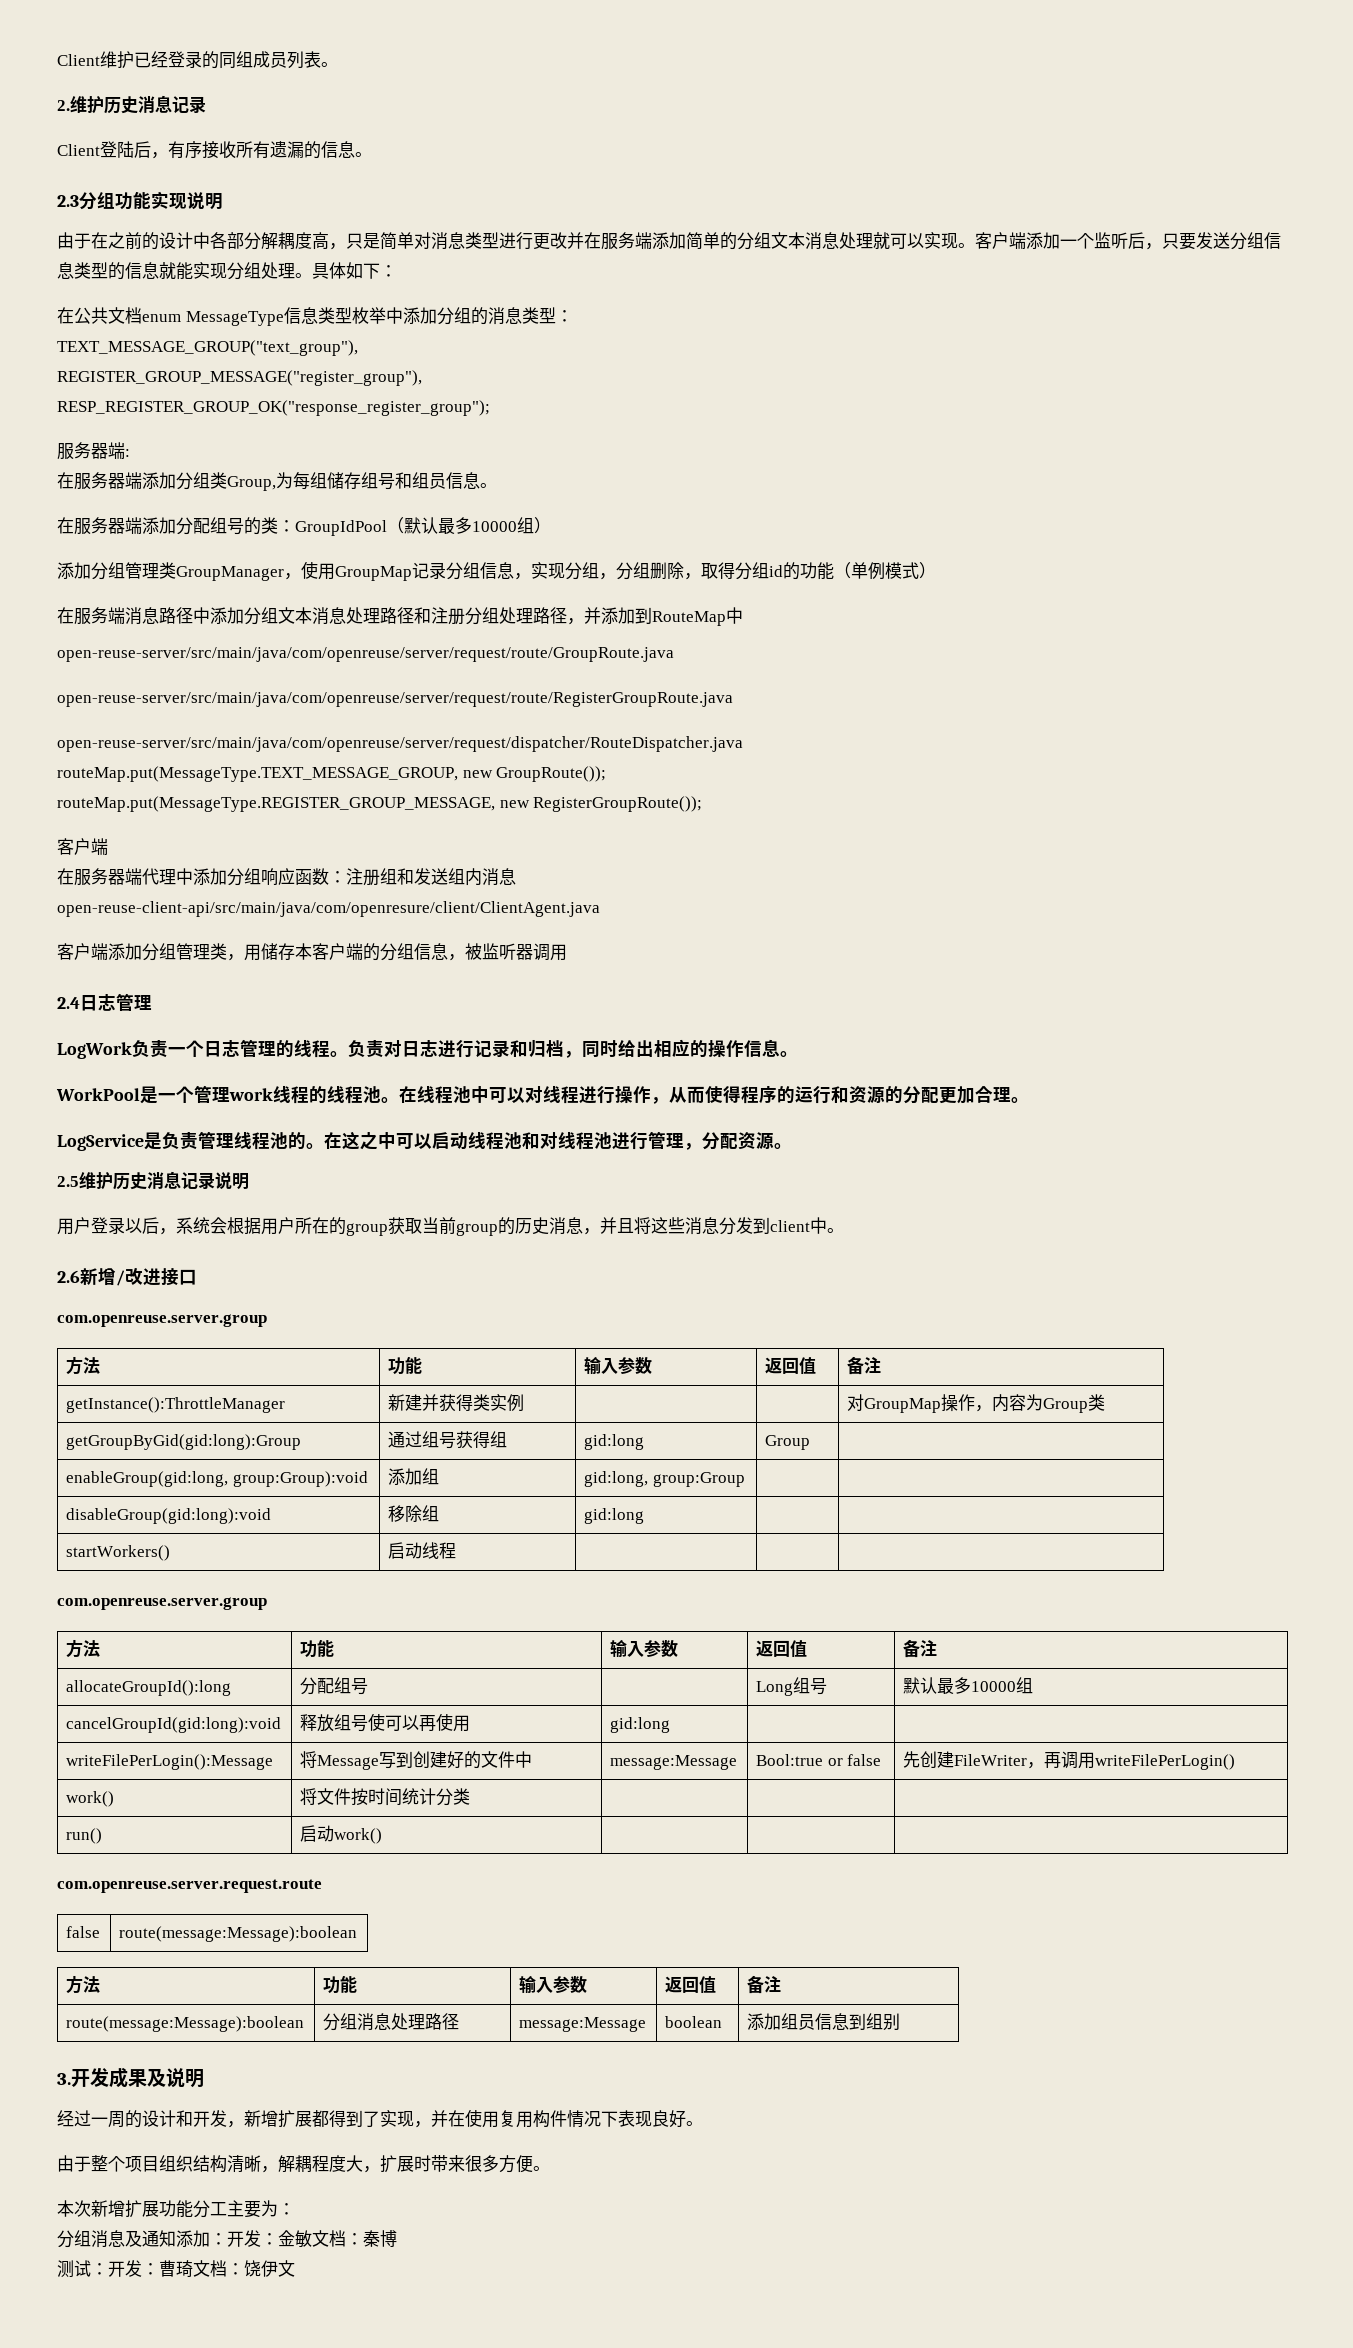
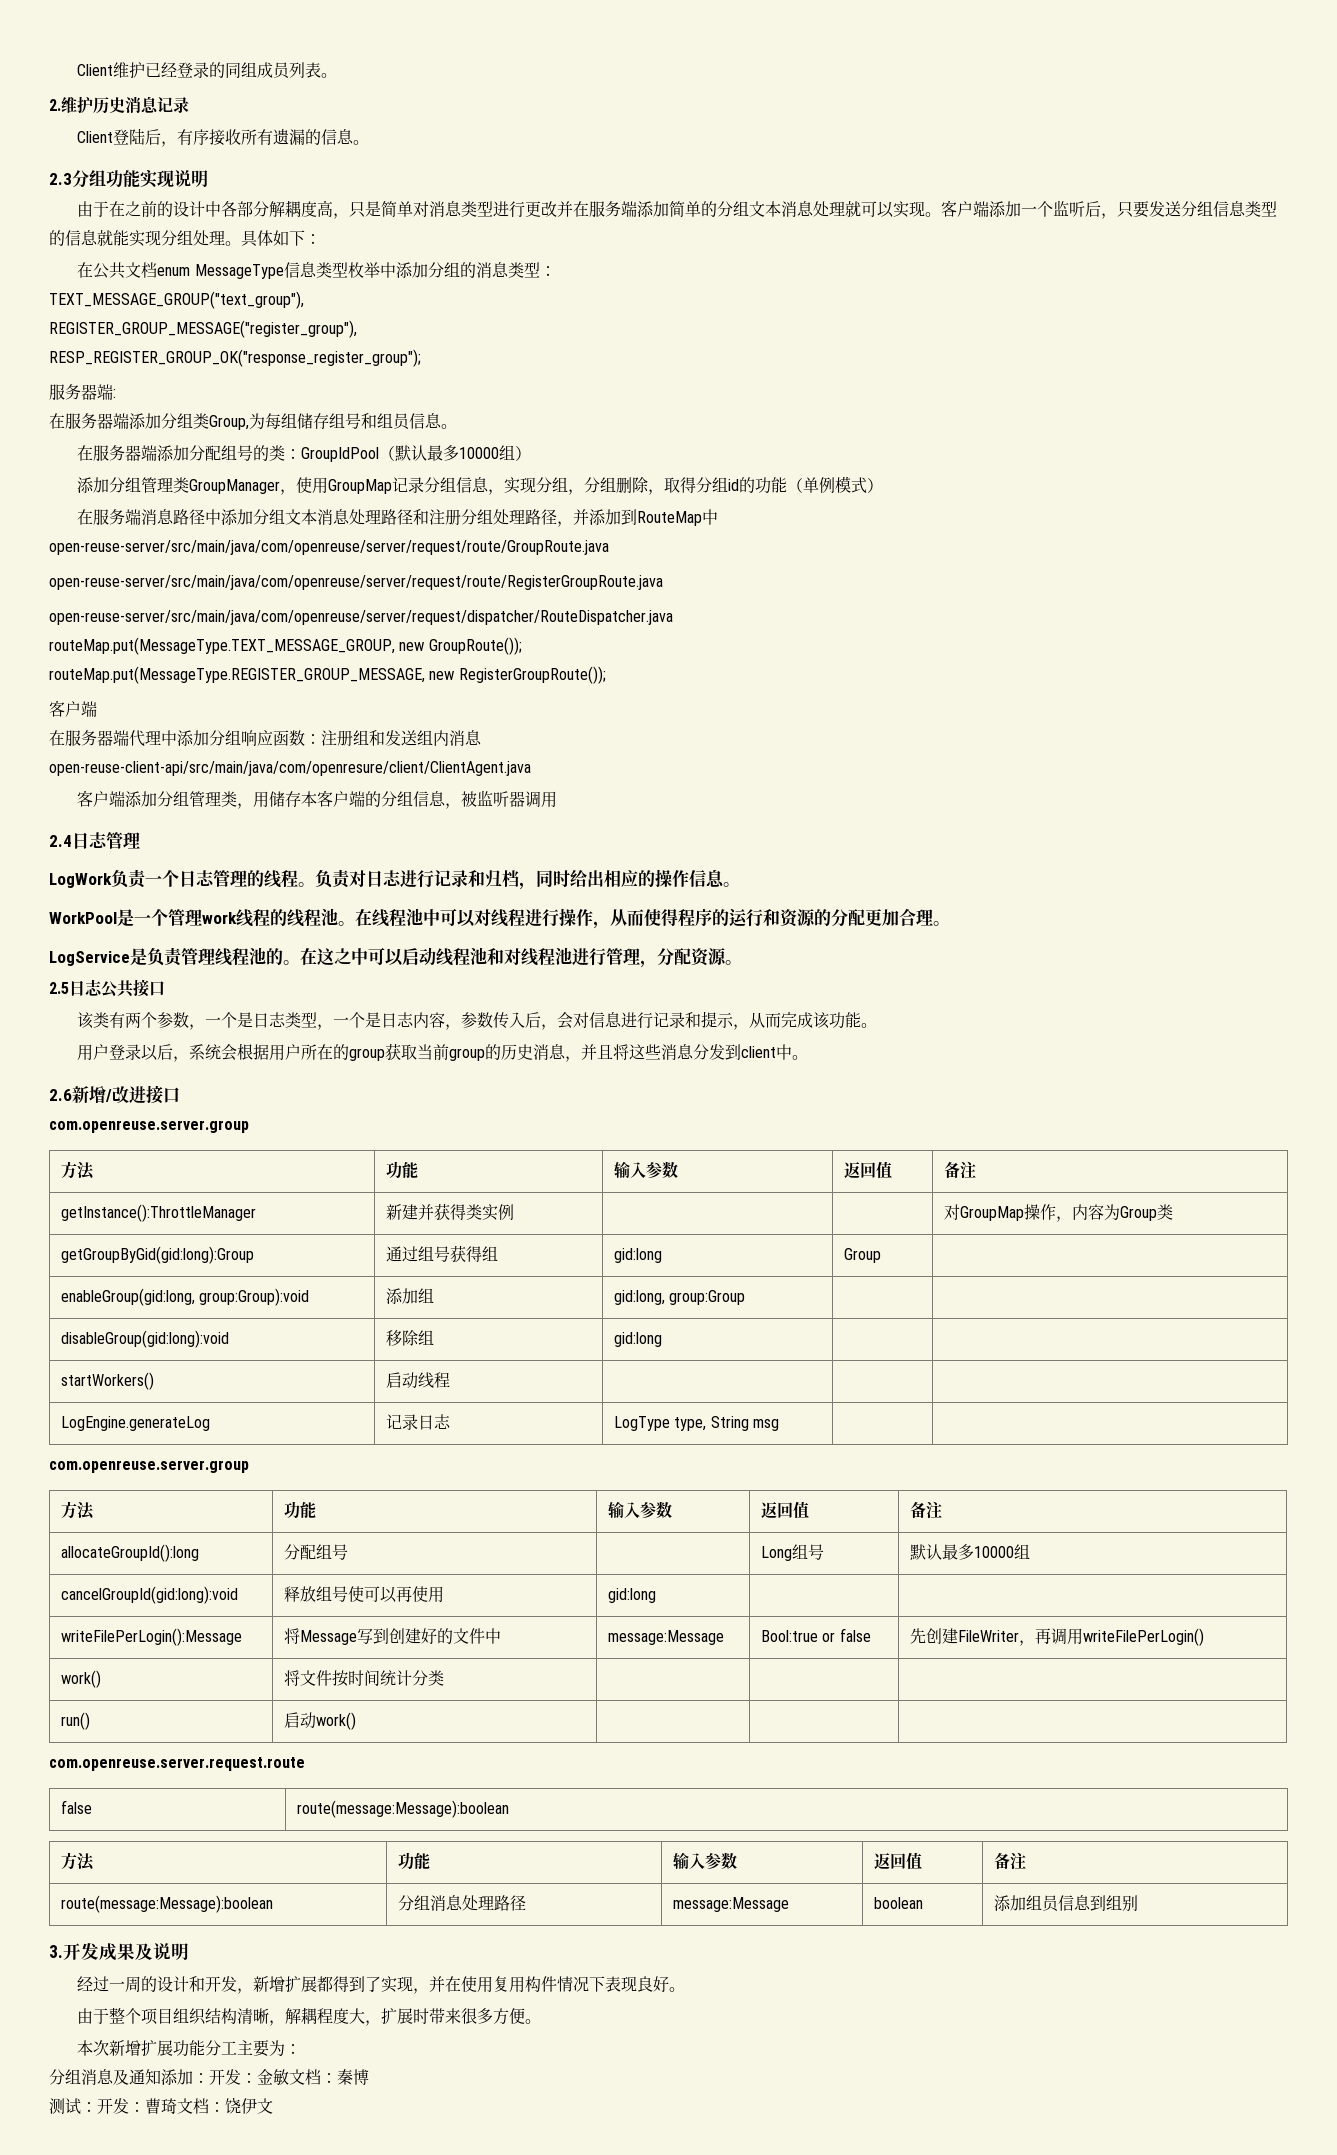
- 2.5维护历史消息记录说明
+ 2.5日志公共接口
+ 该类有两个参数，一个是日志类型，一个是日志内容，参数传入后，会对信息进行记录和提示，从而完成该功能。
+ LogEngine.generateLog | 记录日志 | LogType type, String msg | |

